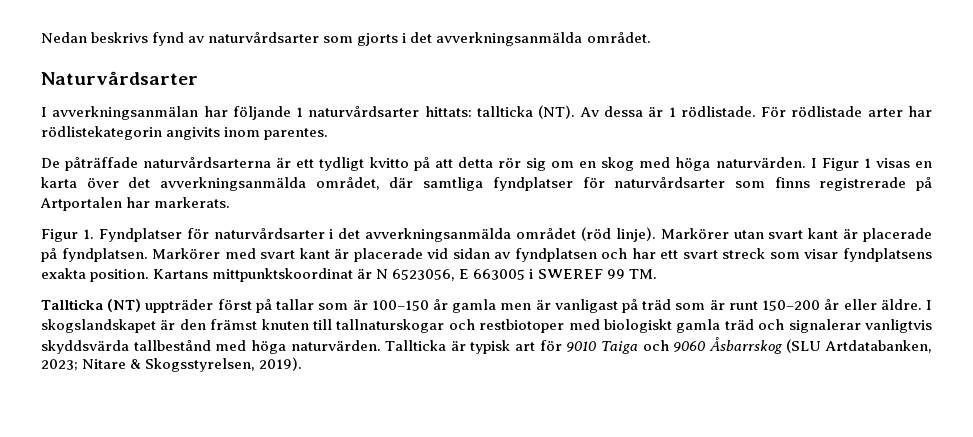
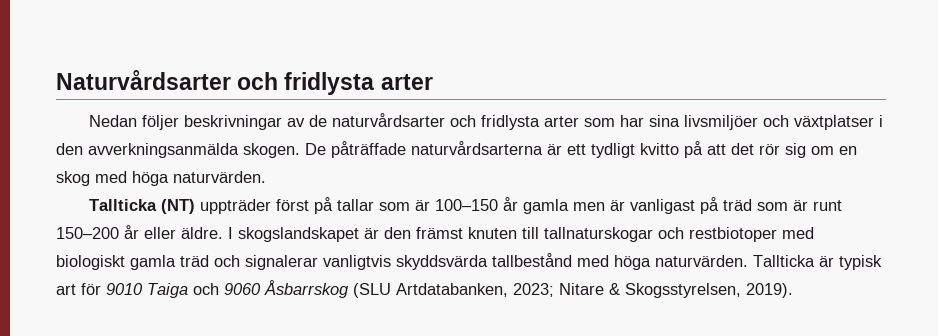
- Nedan beskrivs fynd av naturvårdsarter som gjorts i det avverkningsanmälda området.
- Naturvårdsarter
- I avverkningsanmälan har följande 1 naturvårdsarter hittats: tallticka (NT). Av dessa är 1 rödlistade. För rödlistade arter har rödlistekategorin angivits inom parentes.
- De påträffade naturvårdsarterna är ett tydligt kvitto på att detta rör sig om en skog med höga naturvärden. I Figur 1 visas en karta över det avverkningsanmälda området, där samtliga fyndplatser för naturvårdsarter som finns registrerade på Artportalen har markerats.
- Figur 1. Fyndplatser för naturvårdsarter i det avverkningsanmälda området (röd linje). Markörer utan svart kant är placerade på fyndplatsen. Markörer med svart kant är placerade vid sidan av fyndplatsen och har ett svart streck som visar fyndplatsens exakta position. Kartans mittpunktskoordinat är N 6523056, E 663005 i SWEREF 99 TM.
+ Naturvårdsarter och fridlysta arter
+ Nedan följer beskrivningar av de naturvårdsarter och fridlysta arter som har sina livsmiljöer och växtplatser i den avverkningsanmälda skogen. De påträffade naturvårdsarterna är ett tydligt kvitto på att det rör sig om en skog med höga naturvärden.

